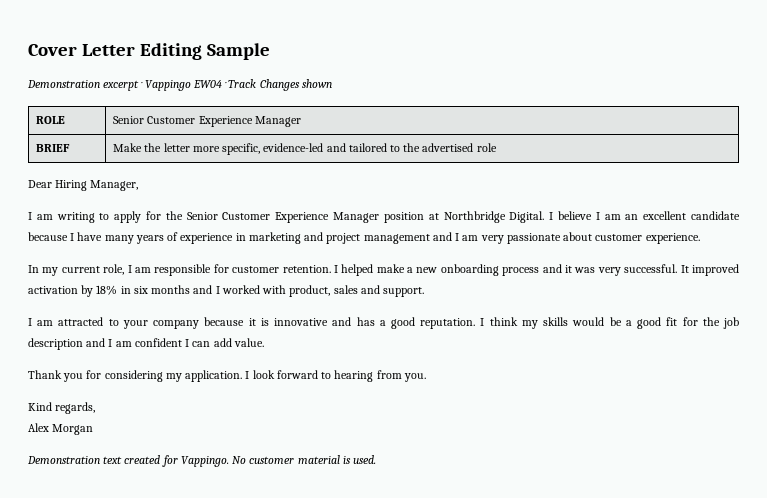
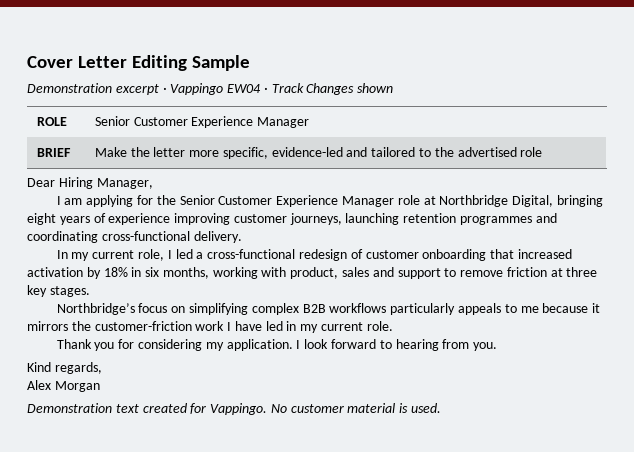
- I am writing to apply for the Senior Customer Experience Manager position at Northbridge Digital. I believe I am an excellent candidate because I have many years of experience in marketing and project management and I am very passionate about customer experience.
+ I am applying for the Senior Customer Experience Manager role at Northbridge Digital, bringing eight years of experience improving customer journeys, launching retention programmes and coordinating cross-functional delivery.
- In my current role, I am responsible for customer retention. I helped make a new onboarding process and it was very successful. It improved activation by 18% in six months and I worked with product, sales and support.
- I am attracted to your company because it is innovative and has a good reputation. I think my skills would be a good fit for the job description and I am confident I can add value.
+ In my current role, I led a cross-functional redesign of customer onboarding that increased activation by 18% in six months, working with product, sales and support to remove friction at three key stages.
+ Northbridge’s focus on simplifying complex B2B workflows particularly appeals to me because it mirrors the customer-friction work I have led in my current role.

